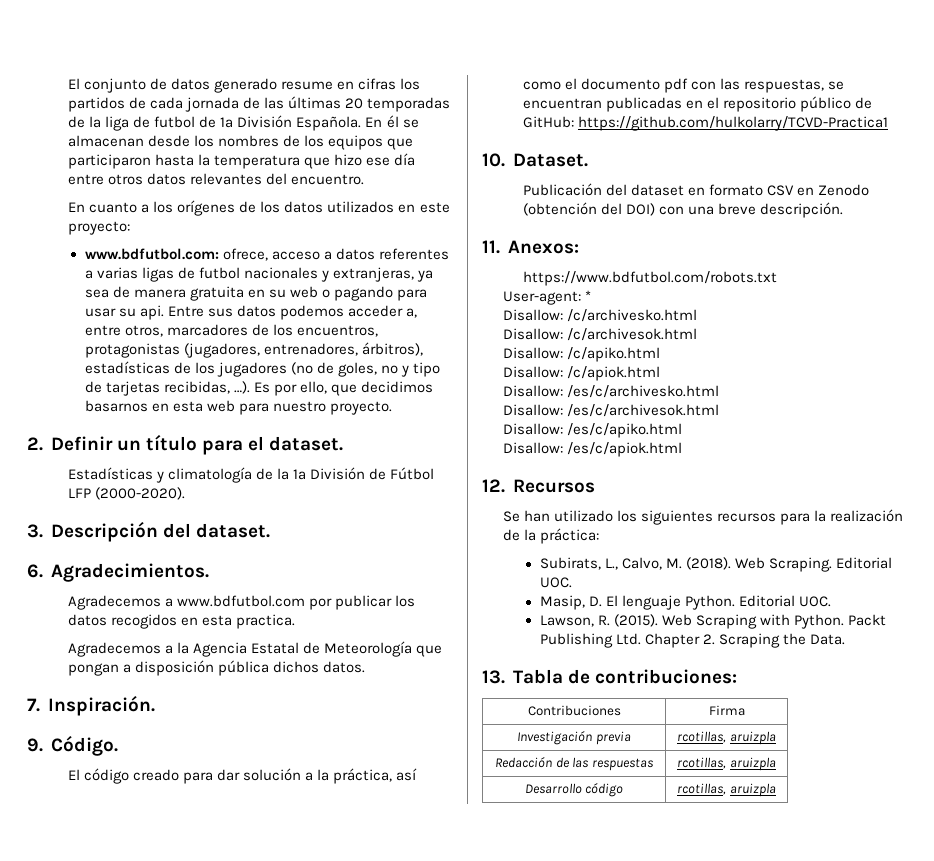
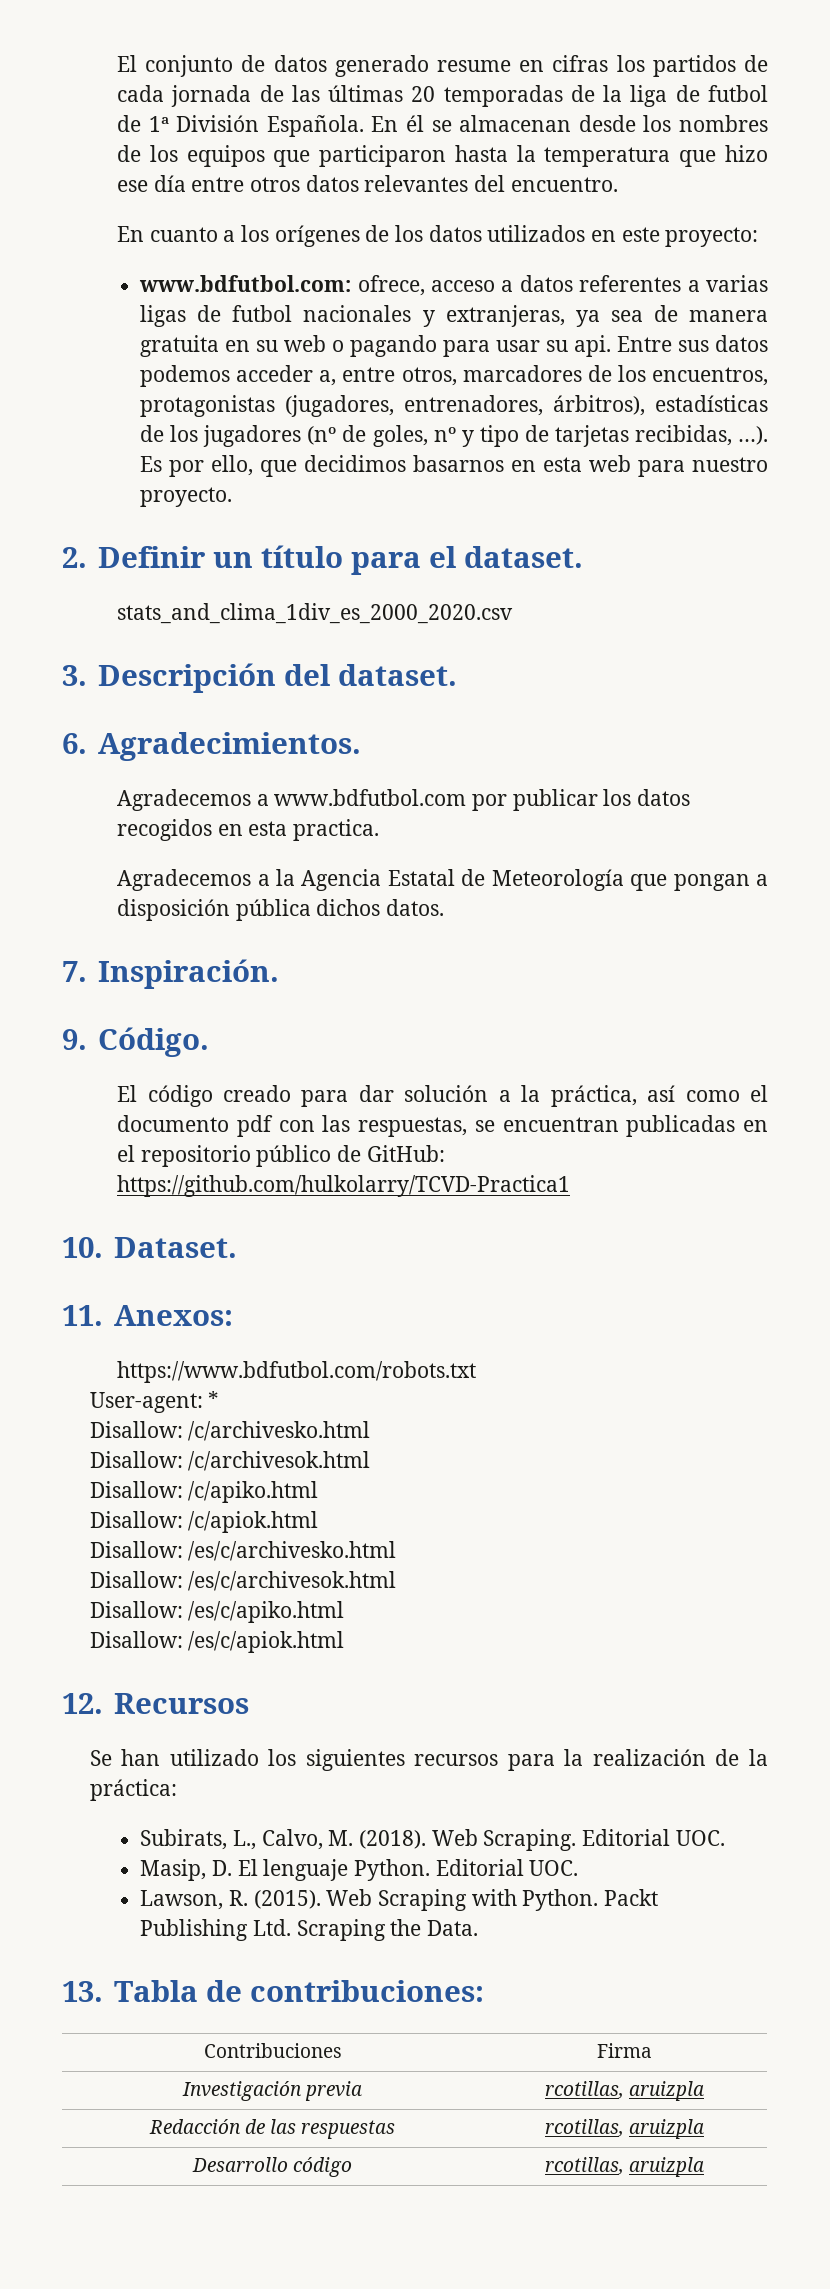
- Estadísticas y climatología de la 1ª División de Fútbol LFP (2000-2020).
+ stats_and_clima_1div_es_2000_2020.csv
- Publicación del dataset en formato CSV en Zenodo (obtención del DOI) con una breve descripción.
- Packt Publishing Ltd. Chapter 2. Scraping the Data.
+ Packt Publishing Ltd. Scraping the Data.

